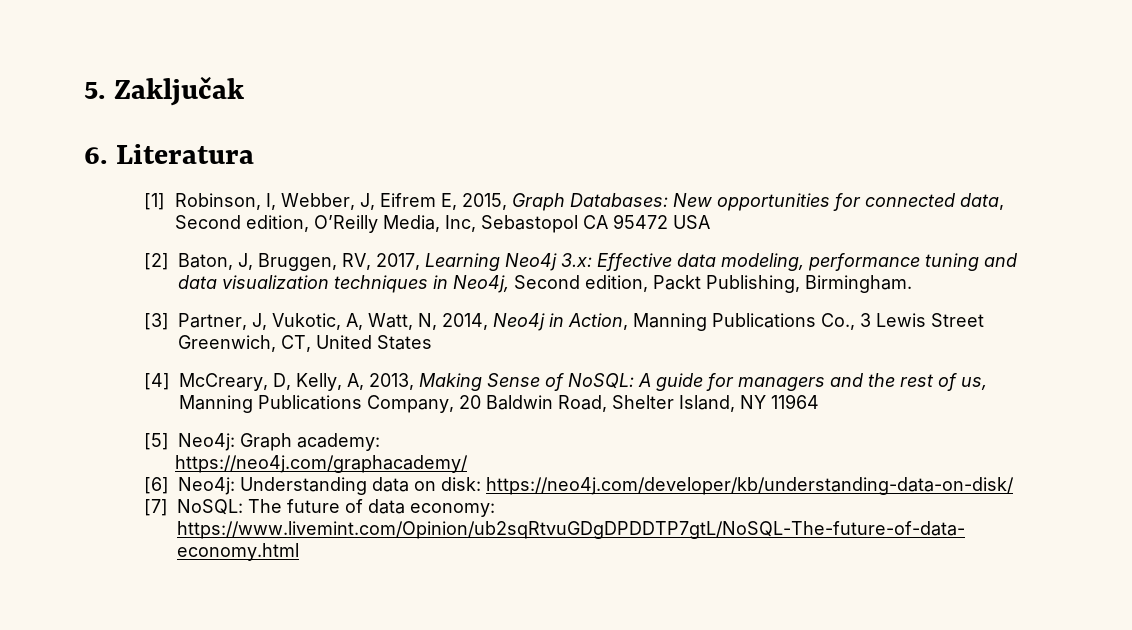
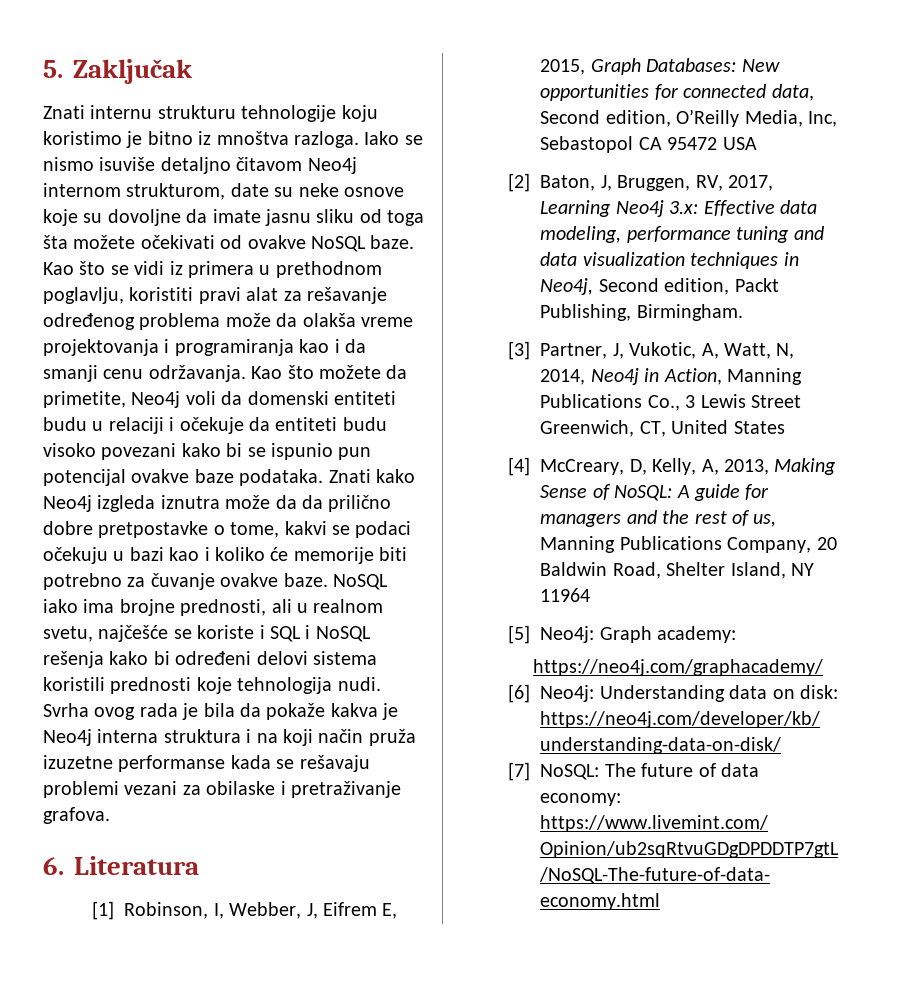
+ Znati internu strukturu tehnologije koju koristimo je bitno iz mnoštva razloga. Iako se nismo isuviše detaljno čitavom Neo4j internom strukturom, date su neke osnove koje su dovoljne da imate jasnu sliku od toga šta možete očekivati od ovakve NoSQL baze. Kao što se vidi iz primera u prethodnom poglavlju, koristiti pravi alat za rešavanje određenog problema može da olakša vreme projektovanja i programiranja kao i da smanji cenu održavanja. Kao što možete da primetite, Neo4j voli da domenski entiteti budu u relaciji i očekuje da entiteti budu visoko povezani kako bi se ispunio pun potencijal ovakve baze podataka. Znati kako Neo4j izgleda iznutra može da da prilično dobre pretpostavke o tome, kakvi se podaci očekuju u bazi kao i koliko će memorije biti potrebno za čuvanje ovakve baze. NoSQL iako ima brojne prednosti, ali u realnom svetu, najčešće se koriste i SQL i NoSQL rešenja kako bi određeni delovi sistema koristili prednosti koje tehnologija nudi. Svrha ovog rada je bila da pokaže kakva je Neo4j interna struktura i na koji način pruža izuzetne performanse kada se rešavaju problemi vezani za obilaske i pretraživanje grafova.

